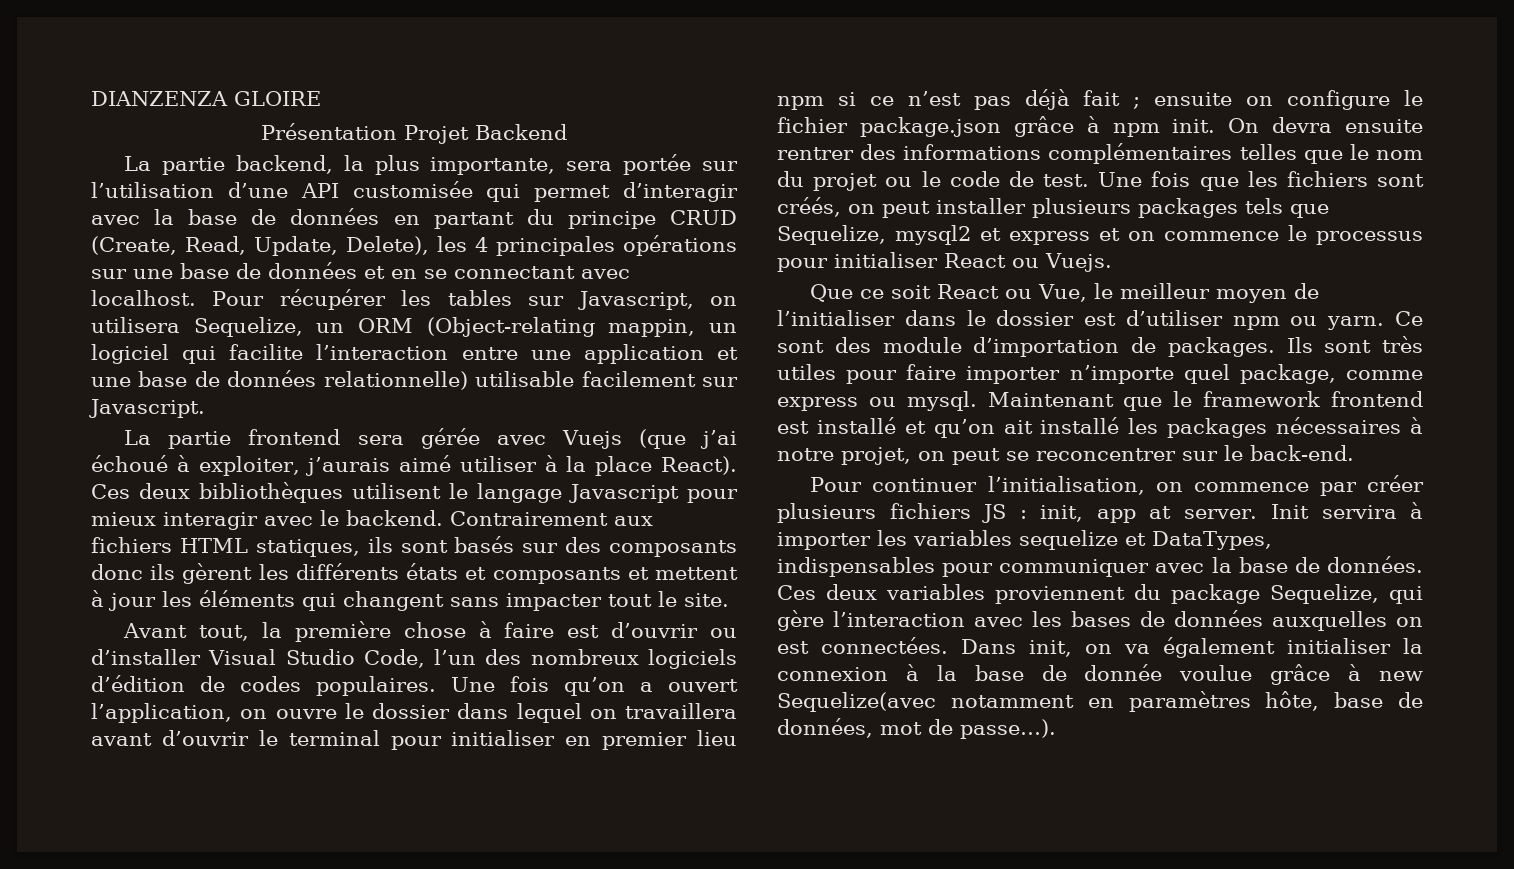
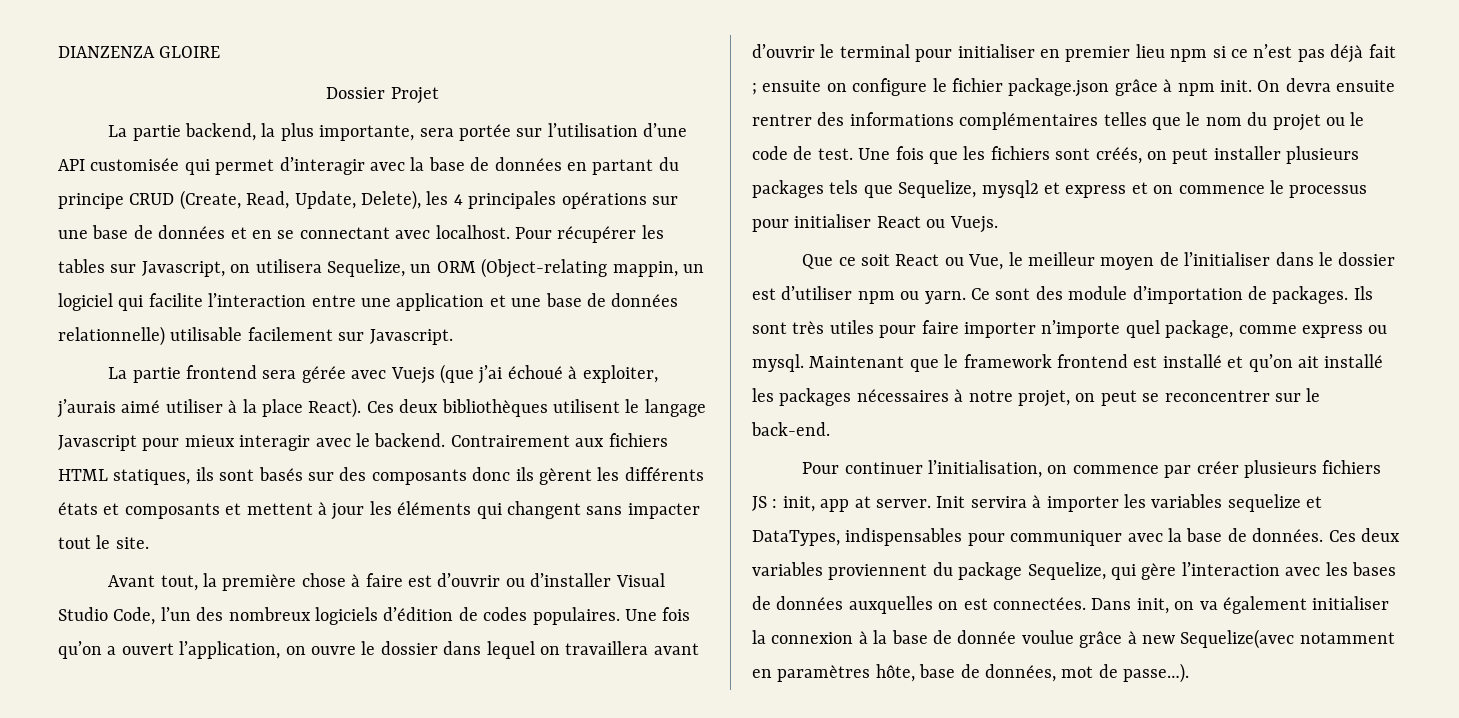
- Présentation Projet Backend
+ Dossier Projet

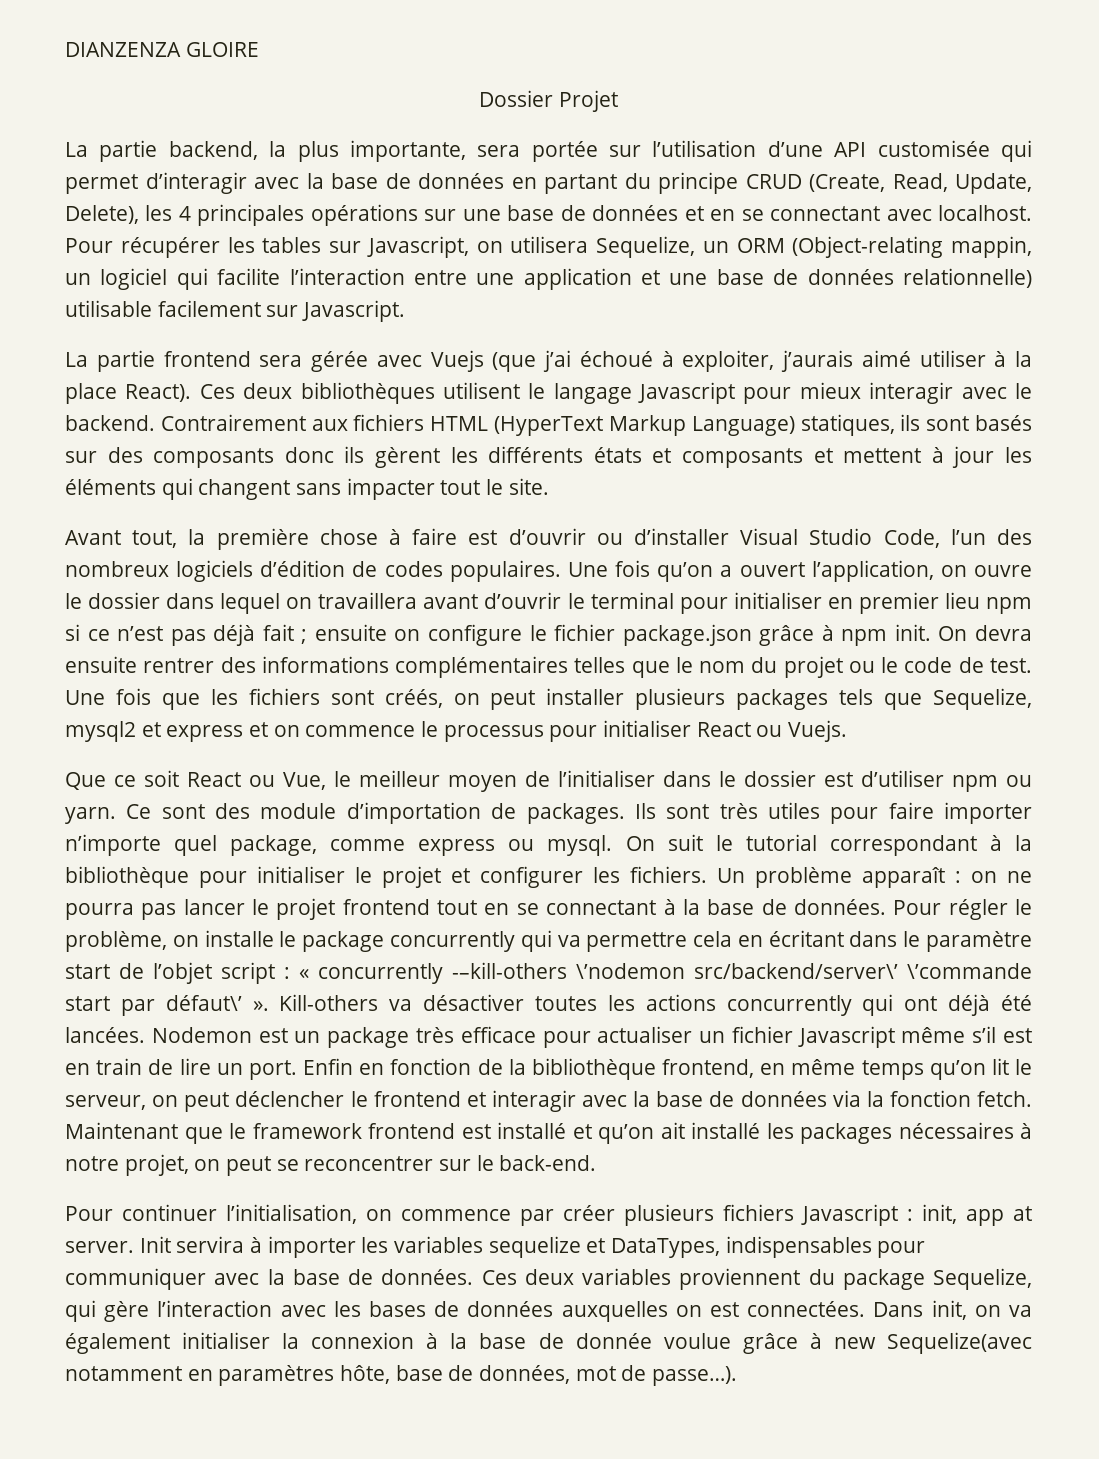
- Contrairement aux fichiers HTML statiques, ils sont basés sur des composants donc ils gèrent les différents états et composants et mettent à jour les éléments qui changent sans impacter tout le site.
+ Contrairement aux fichiers HTML (HyperText Markup Language) statiques, ils sont basés sur des composants donc ils gèrent les différents états et composants et mettent à jour les éléments qui changent sans impacter tout le site.
+ On suit le tutorial correspondant à la bibliothèque pour initialiser le projet et configurer les fichiers. Un problème apparaît : on ne pourra pas lancer le projet frontend tout en se connectant à la base de données. Pour régler le problème, on installe le package concurrently qui va permettre cela en écritant dans le paramètre start de l’objet script : « concurrently -–kill-others \’nodemon src/backend/server\’ \’commande start par défaut\’ ». Kill-others va désactiver toutes les actions concurrently qui ont déjà été lancées. Nodemon est un package très efficace pour actualiser un fichier Javascript même s’il est en train de lire un port. Enfin en fonction de la bibliothèque frontend, en même temps qu’on lit le serveur, on peut déclencher le frontend et interagir avec la base de données via la fonction fetch.
- Pour continuer l’initialisation, on commence par créer plusieurs fichiers JS : init, app at server.
+ Pour continuer l’initialisation, on commence par créer plusieurs fichiers Javascript : init, app at server.

